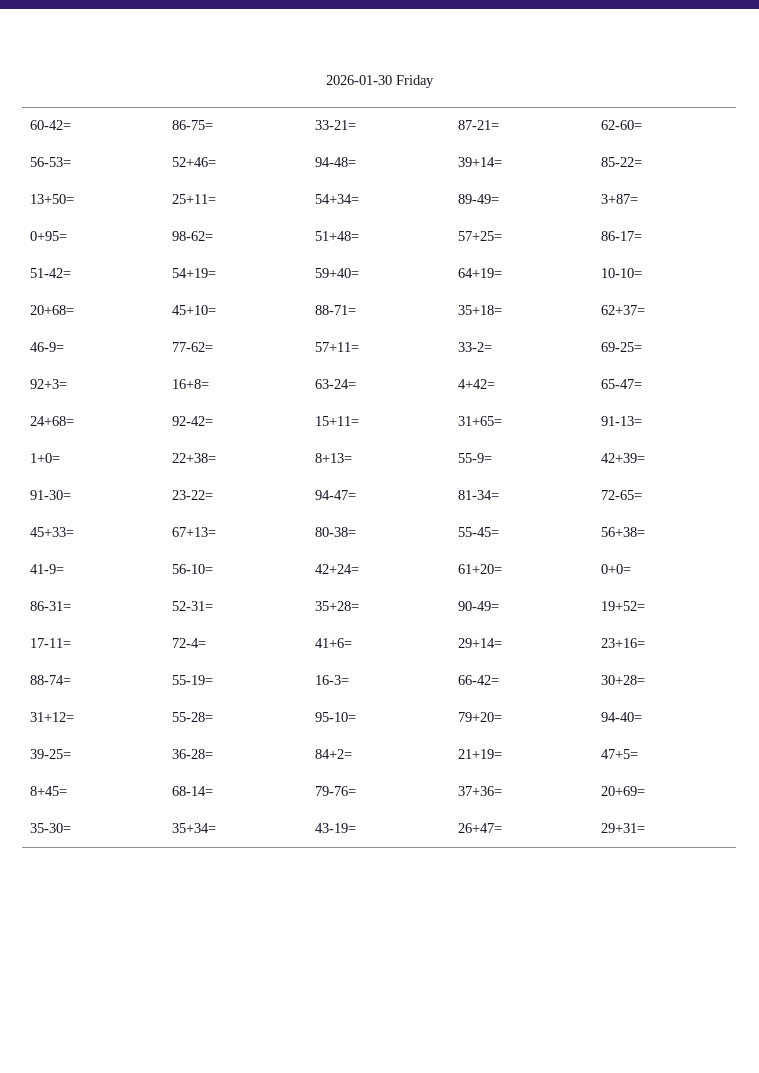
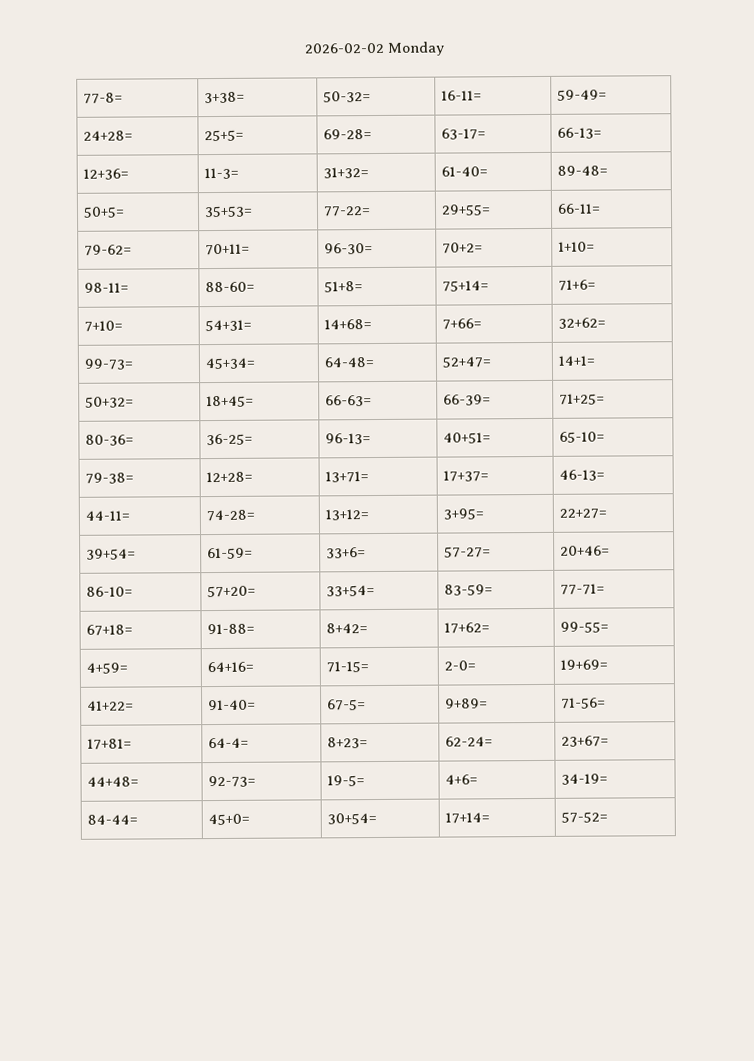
- 2026-01-30 Friday
- 60-42= | 86-75= | 33-21= | 87-21= | 62-60=
- 56-53= | 52+46= | 94-48= | 39+14= | 85-22=
- 13+50= | 25+11= | 54+34= | 89-49= | 3+87=
- 0+95= | 98-62= | 51+48= | 57+25= | 86-17=
- 51-42= | 54+19= | 59+40= | 64+19= | 10-10=
- 20+68= | 45+10= | 88-71= | 35+18= | 62+37=
- 46-9= | 77-62= | 57+11= | 33-2= | 69-25=
- 92+3= | 16+8= | 63-24= | 4+42= | 65-47=
- 24+68= | 92-42= | 15+11= | 31+65= | 91-13=
- 1+0= | 22+38= | 8+13= | 55-9= | 42+39=
- 91-30= | 23-22= | 94-47= | 81-34= | 72-65=
- 45+33= | 67+13= | 80-38= | 55-45= | 56+38=
- 41-9= | 56-10= | 42+24= | 61+20= | 0+0=
- 86-31= | 52-31= | 35+28= | 90-49= | 19+52=
- 17-11= | 72-4= | 41+6= | 29+14= | 23+16=
- 88-74= | 55-19= | 16-3= | 66-42= | 30+28=
- 31+12= | 55-28= | 95-10= | 79+20= | 94-40=
- 39-25= | 36-28= | 84+2= | 21+19= | 47+5=
- 8+45= | 68-14= | 79-76= | 37+36= | 20+69=
- 35-30= | 35+34= | 43-19= | 26+47= | 29+31=
+ 2026-02-02 Monday
+ 77-8= | 3+38= | 50-32= | 16-11= | 59-49=
+ 24+28= | 25+5= | 69-28= | 63-17= | 66-13=
+ 12+36= | 11-3= | 31+32= | 61-40= | 89-48=
+ 50+5= | 35+53= | 77-22= | 29+55= | 66-11=
+ 79-62= | 70+11= | 96-30= | 70+2= | 1+10=
+ 98-11= | 88-60= | 51+8= | 75+14= | 71+6=
+ 7+10= | 54+31= | 14+68= | 7+66= | 32+62=
+ 99-73= | 45+34= | 64-48= | 52+47= | 14+1=
+ 50+32= | 18+45= | 66-63= | 66-39= | 71+25=
+ 80-36= | 36-25= | 96-13= | 40+51= | 65-10=
+ 79-38= | 12+28= | 13+71= | 17+37= | 46-13=
+ 44-11= | 74-28= | 13+12= | 3+95= | 22+27=
+ 39+54= | 61-59= | 33+6= | 57-27= | 20+46=
+ 86-10= | 57+20= | 33+54= | 83-59= | 77-71=
+ 67+18= | 91-88= | 8+42= | 17+62= | 99-55=
+ 4+59= | 64+16= | 71-15= | 2-0= | 19+69=
+ 41+22= | 91-40= | 67-5= | 9+89= | 71-56=
+ 17+81= | 64-4= | 8+23= | 62-24= | 23+67=
+ 44+48= | 92-73= | 19-5= | 4+6= | 34-19=
+ 84-44= | 45+0= | 30+54= | 17+14= | 57-52=

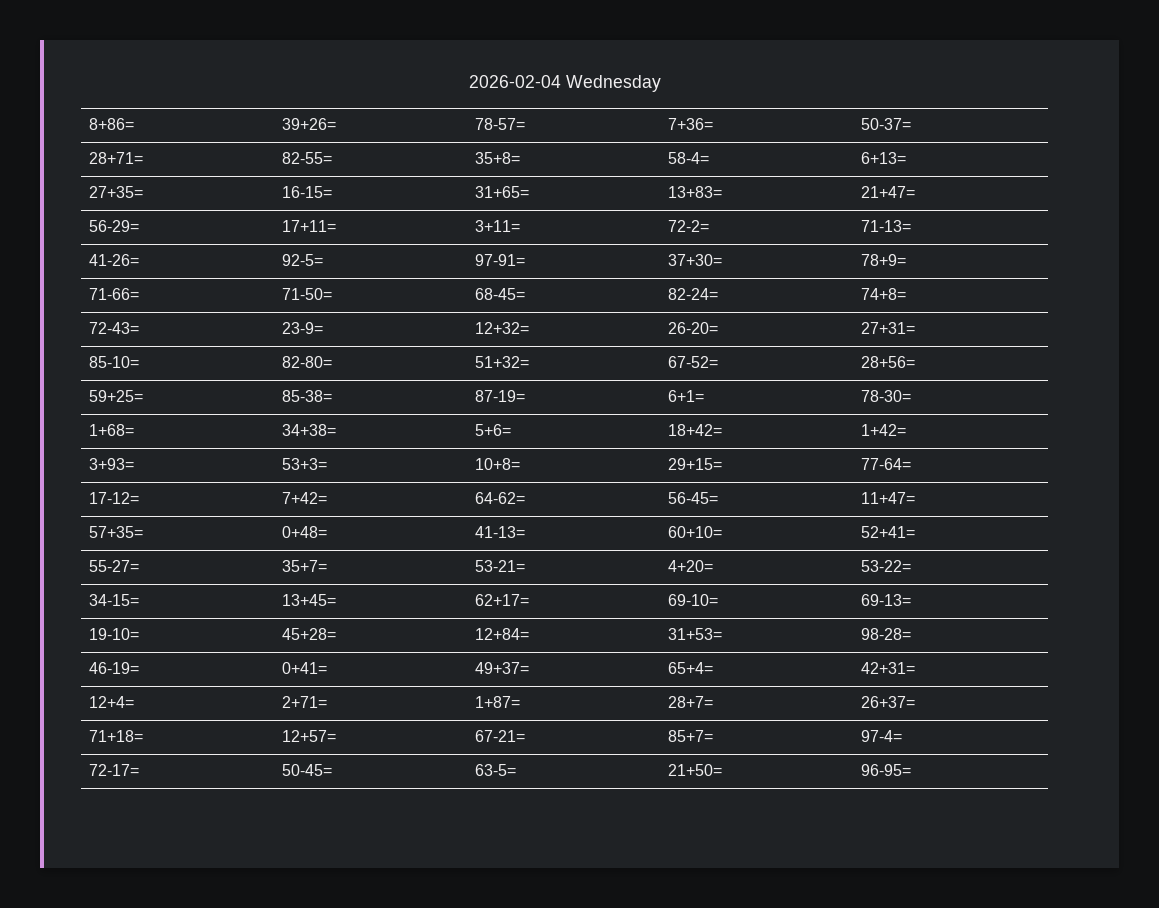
- 2026-02-02 Monday
- 77-8= | 3+38= | 50-32= | 16-11= | 59-49=
- 24+28= | 25+5= | 69-28= | 63-17= | 66-13=
- 12+36= | 11-3= | 31+32= | 61-40= | 89-48=
- 50+5= | 35+53= | 77-22= | 29+55= | 66-11=
- 79-62= | 70+11= | 96-30= | 70+2= | 1+10=
- 98-11= | 88-60= | 51+8= | 75+14= | 71+6=
- 7+10= | 54+31= | 14+68= | 7+66= | 32+62=
- 99-73= | 45+34= | 64-48= | 52+47= | 14+1=
- 50+32= | 18+45= | 66-63= | 66-39= | 71+25=
- 80-36= | 36-25= | 96-13= | 40+51= | 65-10=
- 79-38= | 12+28= | 13+71= | 17+37= | 46-13=
- 44-11= | 74-28= | 13+12= | 3+95= | 22+27=
- 39+54= | 61-59= | 33+6= | 57-27= | 20+46=
- 86-10= | 57+20= | 33+54= | 83-59= | 77-71=
- 67+18= | 91-88= | 8+42= | 17+62= | 99-55=
- 4+59= | 64+16= | 71-15= | 2-0= | 19+69=
- 41+22= | 91-40= | 67-5= | 9+89= | 71-56=
- 17+81= | 64-4= | 8+23= | 62-24= | 23+67=
- 44+48= | 92-73= | 19-5= | 4+6= | 34-19=
- 84-44= | 45+0= | 30+54= | 17+14= | 57-52=
+ 2026-02-04 Wednesday
+ 8+86= | 39+26= | 78-57= | 7+36= | 50-37=
+ 28+71= | 82-55= | 35+8= | 58-4= | 6+13=
+ 27+35= | 16-15= | 31+65= | 13+83= | 21+47=
+ 56-29= | 17+11= | 3+11= | 72-2= | 71-13=
+ 41-26= | 92-5= | 97-91= | 37+30= | 78+9=
+ 71-66= | 71-50= | 68-45= | 82-24= | 74+8=
+ 72-43= | 23-9= | 12+32= | 26-20= | 27+31=
+ 85-10= | 82-80= | 51+32= | 67-52= | 28+56=
+ 59+25= | 85-38= | 87-19= | 6+1= | 78-30=
+ 1+68= | 34+38= | 5+6= | 18+42= | 1+42=
+ 3+93= | 53+3= | 10+8= | 29+15= | 77-64=
+ 17-12= | 7+42= | 64-62= | 56-45= | 11+47=
+ 57+35= | 0+48= | 41-13= | 60+10= | 52+41=
+ 55-27= | 35+7= | 53-21= | 4+20= | 53-22=
+ 34-15= | 13+45= | 62+17= | 69-10= | 69-13=
+ 19-10= | 45+28= | 12+84= | 31+53= | 98-28=
+ 46-19= | 0+41= | 49+37= | 65+4= | 42+31=
+ 12+4= | 2+71= | 1+87= | 28+7= | 26+37=
+ 71+18= | 12+57= | 67-21= | 85+7= | 97-4=
+ 72-17= | 50-45= | 63-5= | 21+50= | 96-95=

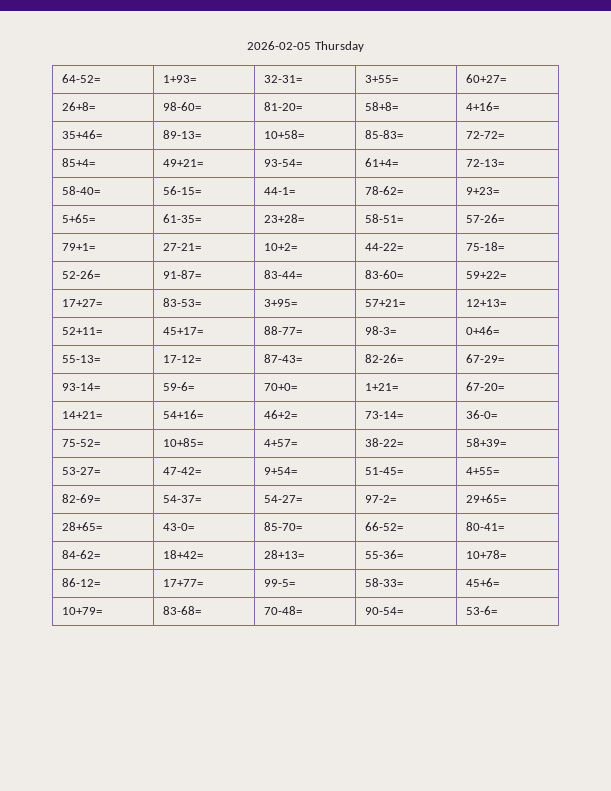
- 2026-02-04 Wednesday
- 8+86= | 39+26= | 78-57= | 7+36= | 50-37=
- 28+71= | 82-55= | 35+8= | 58-4= | 6+13=
- 27+35= | 16-15= | 31+65= | 13+83= | 21+47=
- 56-29= | 17+11= | 3+11= | 72-2= | 71-13=
- 41-26= | 92-5= | 97-91= | 37+30= | 78+9=
- 71-66= | 71-50= | 68-45= | 82-24= | 74+8=
- 72-43= | 23-9= | 12+32= | 26-20= | 27+31=
- 85-10= | 82-80= | 51+32= | 67-52= | 28+56=
- 59+25= | 85-38= | 87-19= | 6+1= | 78-30=
- 1+68= | 34+38= | 5+6= | 18+42= | 1+42=
- 3+93= | 53+3= | 10+8= | 29+15= | 77-64=
- 17-12= | 7+42= | 64-62= | 56-45= | 11+47=
- 57+35= | 0+48= | 41-13= | 60+10= | 52+41=
- 55-27= | 35+7= | 53-21= | 4+20= | 53-22=
- 34-15= | 13+45= | 62+17= | 69-10= | 69-13=
- 19-10= | 45+28= | 12+84= | 31+53= | 98-28=
- 46-19= | 0+41= | 49+37= | 65+4= | 42+31=
- 12+4= | 2+71= | 1+87= | 28+7= | 26+37=
- 71+18= | 12+57= | 67-21= | 85+7= | 97-4=
- 72-17= | 50-45= | 63-5= | 21+50= | 96-95=
+ 2026-02-05 Thursday
+ 64-52= | 1+93= | 32-31= | 3+55= | 60+27=
+ 26+8= | 98-60= | 81-20= | 58+8= | 4+16=
+ 35+46= | 89-13= | 10+58= | 85-83= | 72-72=
+ 85+4= | 49+21= | 93-54= | 61+4= | 72-13=
+ 58-40= | 56-15= | 44-1= | 78-62= | 9+23=
+ 5+65= | 61-35= | 23+28= | 58-51= | 57-26=
+ 79+1= | 27-21= | 10+2= | 44-22= | 75-18=
+ 52-26= | 91-87= | 83-44= | 83-60= | 59+22=
+ 17+27= | 83-53= | 3+95= | 57+21= | 12+13=
+ 52+11= | 45+17= | 88-77= | 98-3= | 0+46=
+ 55-13= | 17-12= | 87-43= | 82-26= | 67-29=
+ 93-14= | 59-6= | 70+0= | 1+21= | 67-20=
+ 14+21= | 54+16= | 46+2= | 73-14= | 36-0=
+ 75-52= | 10+85= | 4+57= | 38-22= | 58+39=
+ 53-27= | 47-42= | 9+54= | 51-45= | 4+55=
+ 82-69= | 54-37= | 54-27= | 97-2= | 29+65=
+ 28+65= | 43-0= | 85-70= | 66-52= | 80-41=
+ 84-62= | 18+42= | 28+13= | 55-36= | 10+78=
+ 86-12= | 17+77= | 99-5= | 58-33= | 45+6=
+ 10+79= | 83-68= | 70-48= | 90-54= | 53-6=

